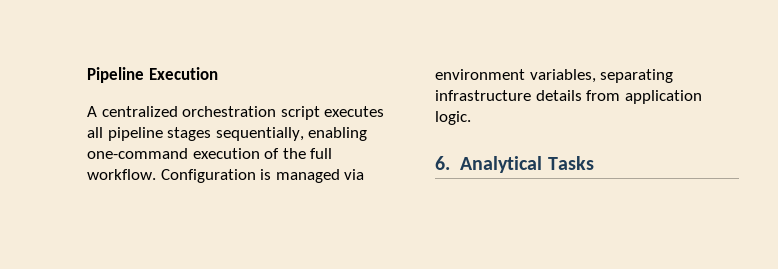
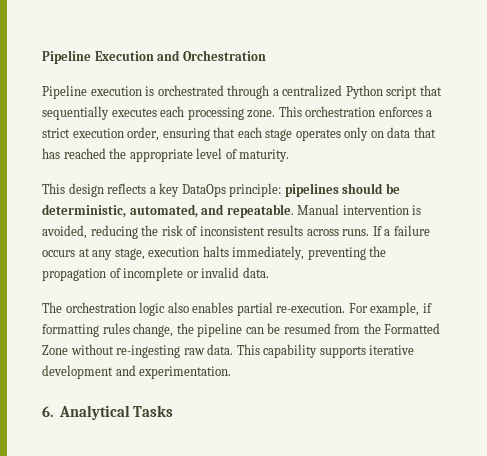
- Pipeline Execution
- A centralized orchestration script executes all pipeline stages sequentially, enabling one-command execution of the full workflow. Configuration is managed via environment variables, separating infrastructure details from application logic.
+ Pipeline Execution and Orchestration
+ Pipeline execution is orchestrated through a centralized Python script that sequentially executes each processing zone. This orchestration enforces a strict execution order, ensuring that each stage operates only on data that has reached the appropriate level of maturity.
+ This design reflects a key DataOps principle: pipelines should be deterministic, automated, and repeatable. Manual intervention is avoided, reducing the risk of inconsistent results across runs. If a failure occurs at any stage, execution halts immediately, preventing the propagation of incomplete or invalid data.
+ The orchestration logic also enables partial re-execution. For example, if formatting rules change, the pipeline can be resumed from the Formatted Zone without re-ingesting raw data. This capability supports iterative development and experimentation.

